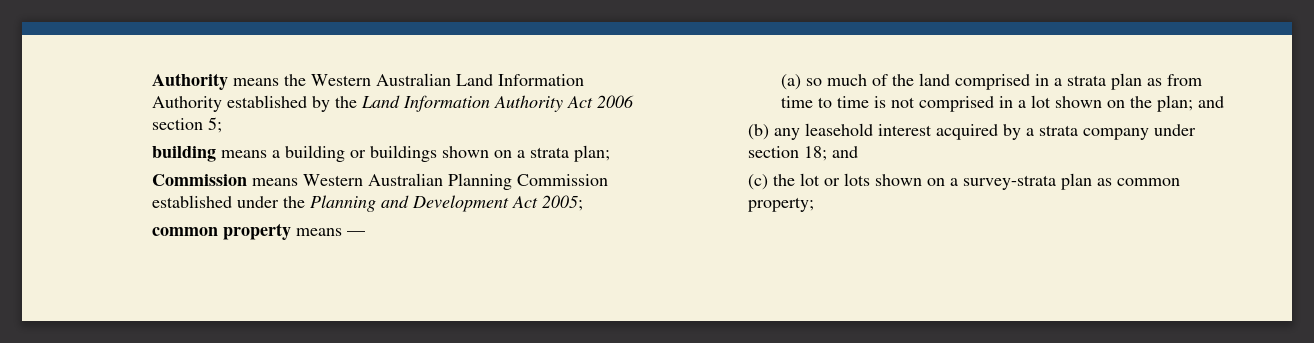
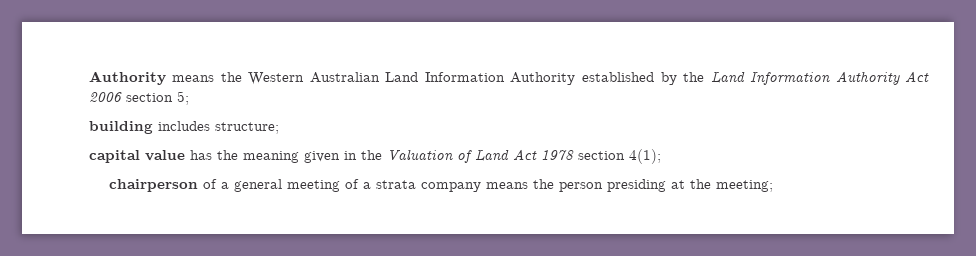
- building means a building or buildings shown on a strata plan;
- Commission means Western Australian Planning Commission established under the Planning and Development Act 2005;
- common property means —
- (a) so much of the land comprised in a strata plan as from time to time is not comprised in a lot shown on the plan; and
- (b) any leasehold interest acquired by a strata company under section 18; and
- (c) the lot or lots shown on a survey-strata plan as common property;
+ building includes structure;
+ capital value has the meaning given in the Valuation of Land Act 1978 section 4(1);
+ chairperson of a general meeting of a strata company means the person presiding at the meeting;

